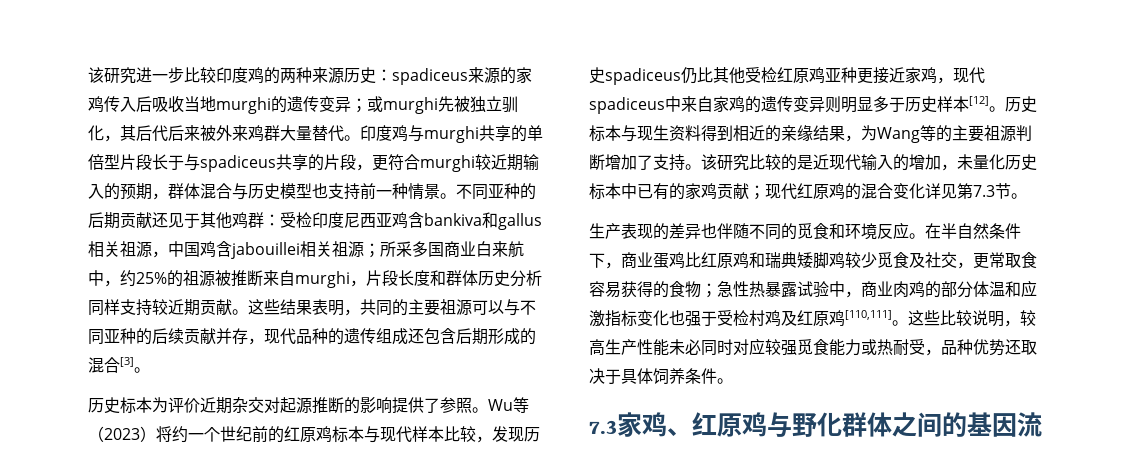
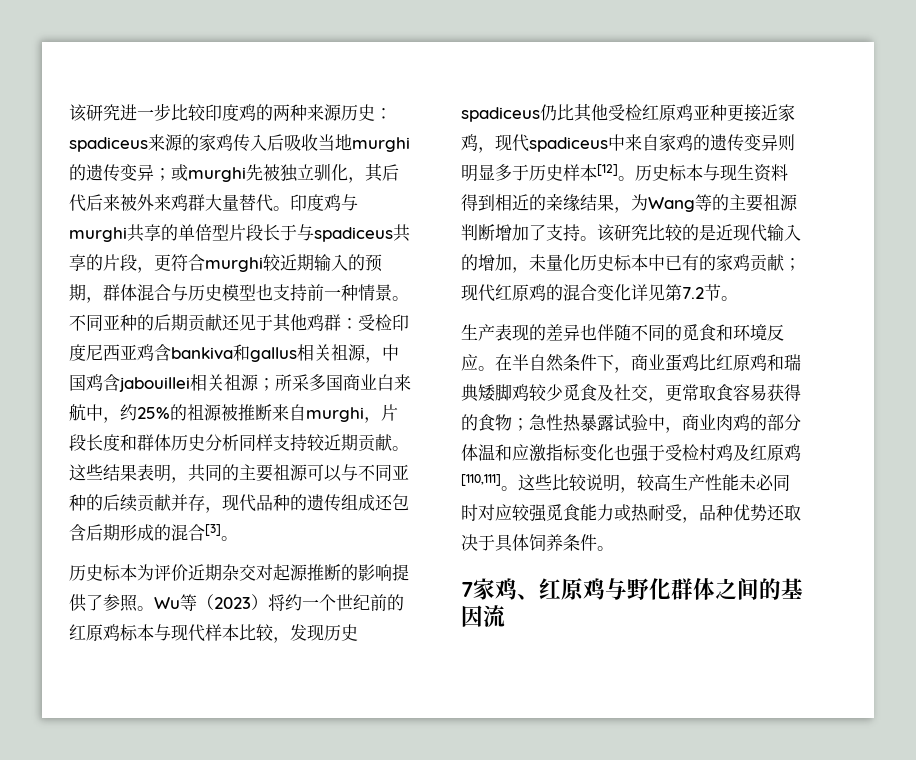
- 该研究比较的是近现代输入的增加，未量化历史标本中已有的家鸡贡献；现代红原鸡的混合变化详见第7.3节。
+ 该研究比较的是近现代输入的增加，未量化历史标本中已有的家鸡贡献；现代红原鸡的混合变化详见第7.2节。
- 7.3家鸡、红原鸡与野化群体之间的基因流
+ 7家鸡、红原鸡与野化群体之间的基因流

